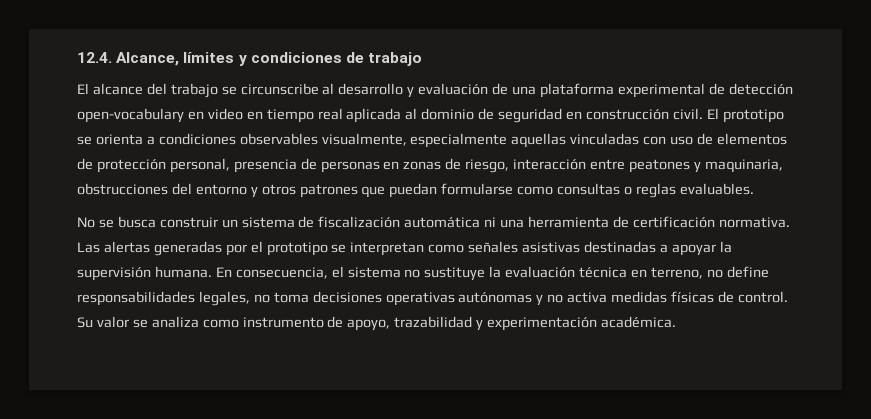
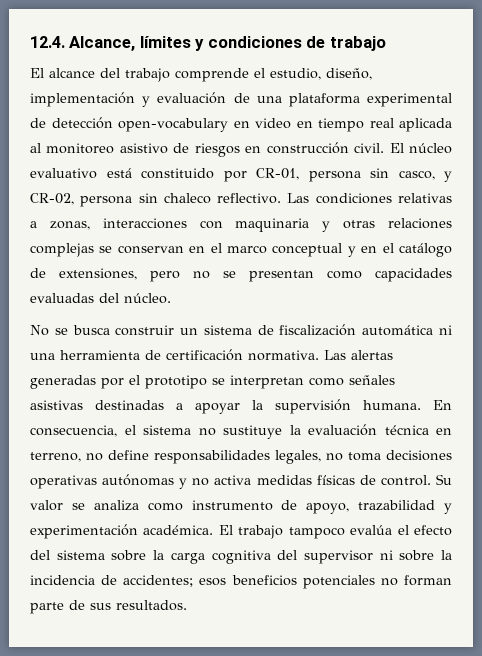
- El alcance del trabajo se circunscribe al desarrollo y evaluación de una plataforma experimental de detección open-vocabulary en video en tiempo real aplicada al dominio de seguridad en construcción civil. El prototipo se orienta a condiciones observables visualmente, especialmente aquellas vinculadas con uso de elementos de protección personal, presencia de personas en zonas de riesgo, interacción entre peatones y maquinaria, obstrucciones del entorno y otros patrones que puedan formularse como consultas o reglas evaluables.
+ El alcance del trabajo comprende el estudio, diseño, implementación y evaluación de una plataforma experimental de detección open-vocabulary en video en tiempo real aplicada al monitoreo asistivo de riesgos en construcción civil. El núcleo evaluativo está constituido por CR-01, persona sin casco, y CR-02, persona sin chaleco reflectivo. Las condiciones relativas a zonas, interacciones con maquinaria y otras relaciones complejas se conservan en el marco conceptual y en el catálogo de extensiones, pero no se presentan como capacidades evaluadas del núcleo.
+ El trabajo tampoco evalúa el efecto del sistema sobre la carga cognitiva del supervisor ni sobre la incidencia de accidentes; esos beneficios potenciales no forman parte de sus resultados.

